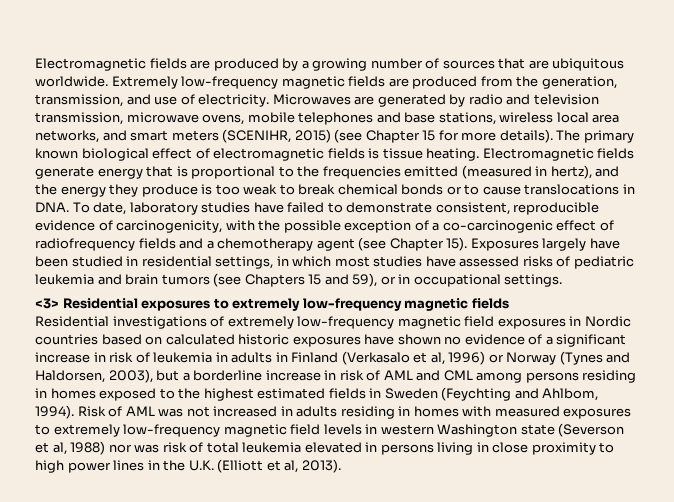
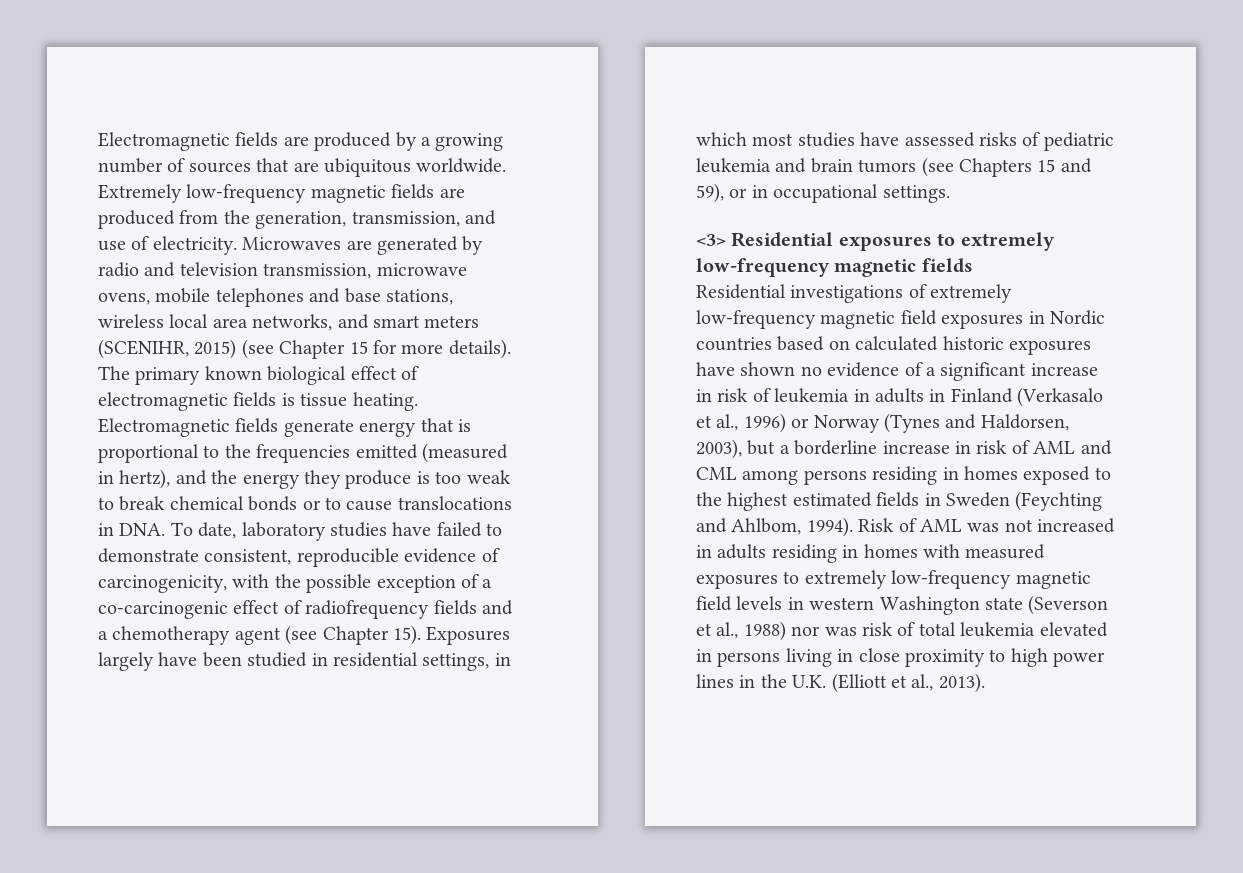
- Residential investigations of extremely low-frequency magnetic field exposures in Nordic countries based on calculated historic exposures have shown no evidence of a significant increase in risk of leukemia in adults in Finland (Verkasalo et al, 1996) or Norway (Tynes and Haldorsen, 2003), but a borderline increase in risk of AML and CML among persons residing in homes exposed to the highest estimated fields in Sweden (Feychting and Ahlbom, 1994).
+ Residential investigations of extremely low-frequency magnetic field exposures in Nordic countries based on calculated historic exposures have shown no evidence of a significant increase in risk of leukemia in adults in Finland (Verkasalo et al., 1996) or Norway (Tynes and Haldorsen, 2003), but a borderline increase in risk of AML and CML among persons residing in homes exposed to the highest estimated fields in Sweden (Feychting and Ahlbom, 1994).
- Risk of AML was not increased in adults residing in homes with measured exposures to extremely low-frequency magnetic field levels in western Washington state (Severson et al, 1988) nor was risk of total leukemia elevated in persons living in close proximity to high power lines in the U.K. (Elliott et al, 2013).
+ Risk of AML was not increased in adults residing in homes with measured exposures to extremely low-frequency magnetic field levels in western Washington state (Severson et al., 1988) nor was risk of total leukemia elevated in persons living in close proximity to high power lines in the U.K. (Elliott et al., 2013).

